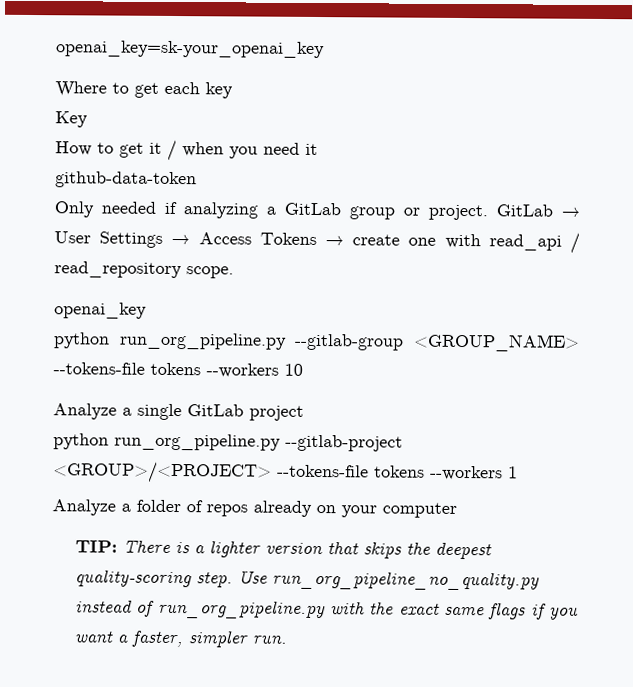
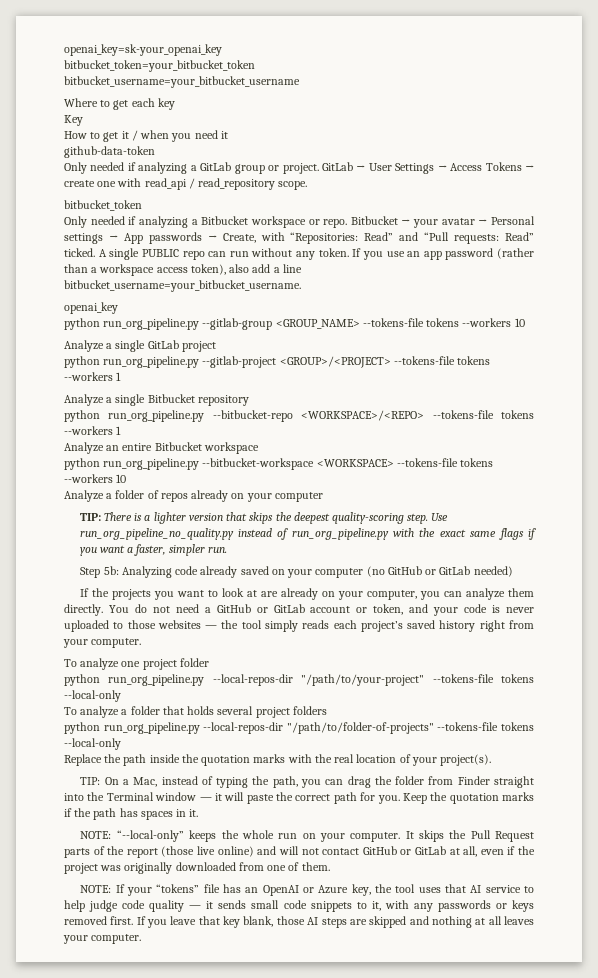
+ bitbucket_token=your_bitbucket_token
+ bitbucket_username=your_bitbucket_username
+ bitbucket_token
+ Only needed if analyzing a Bitbucket workspace or repo. Bitbucket → your avatar → Personal settings → App passwords → Create, with “Repositories: Read” and “Pull requests: Read” ticked. A single PUBLIC repo can run without any token. If you use an app password (rather than a workspace access token), also add a line bitbucket_username=your_bitbucket_username.
+ Analyze a single Bitbucket repository
+ python run_org_pipeline.py --bitbucket-repo <WORKSPACE>/<REPO> --tokens-file tokens --workers 1
+ Analyze an entire Bitbucket workspace
+ python run_org_pipeline.py --bitbucket-workspace <WORKSPACE> --tokens-file tokens --workers 10
+ Step 5b: Analyzing code already saved on your computer (no GitHub or GitLab needed)
+ If the projects you want to look at are already on your computer, you can analyze them directly. You do not need a GitHub or GitLab account or token, and your code is never uploaded to those websites — the tool simply reads each project’s saved history right from your computer.
+ To analyze one project folder
+ python run_org_pipeline.py --local-repos-dir "/path/to/your-project" --tokens-file tokens --local-only
+ To analyze a folder that holds several project folders
+ python run_org_pipeline.py --local-repos-dir "/path/to/folder-of-projects" --tokens-file tokens --local-only
+ Replace the path inside the quotation marks with the real location of your project(s).
+ TIP: On a Mac, instead of typing the path, you can drag the folder from Finder straight into the Terminal window — it will paste the correct path for you. Keep the quotation marks if the path has spaces in it.
+ NOTE: “--local-only” keeps the whole run on your computer. It skips the Pull Request parts of the report (those live online) and will not contact GitHub or GitLab at all, even if the project was originally downloaded from one of them.
+ NOTE: If your “tokens” file has an OpenAI or Azure key, the tool uses that AI service to help judge code quality — it sends small code snippets to it, with any passwords or keys removed first. If you leave that key blank, those AI steps are skipped and nothing at all leaves your computer.

